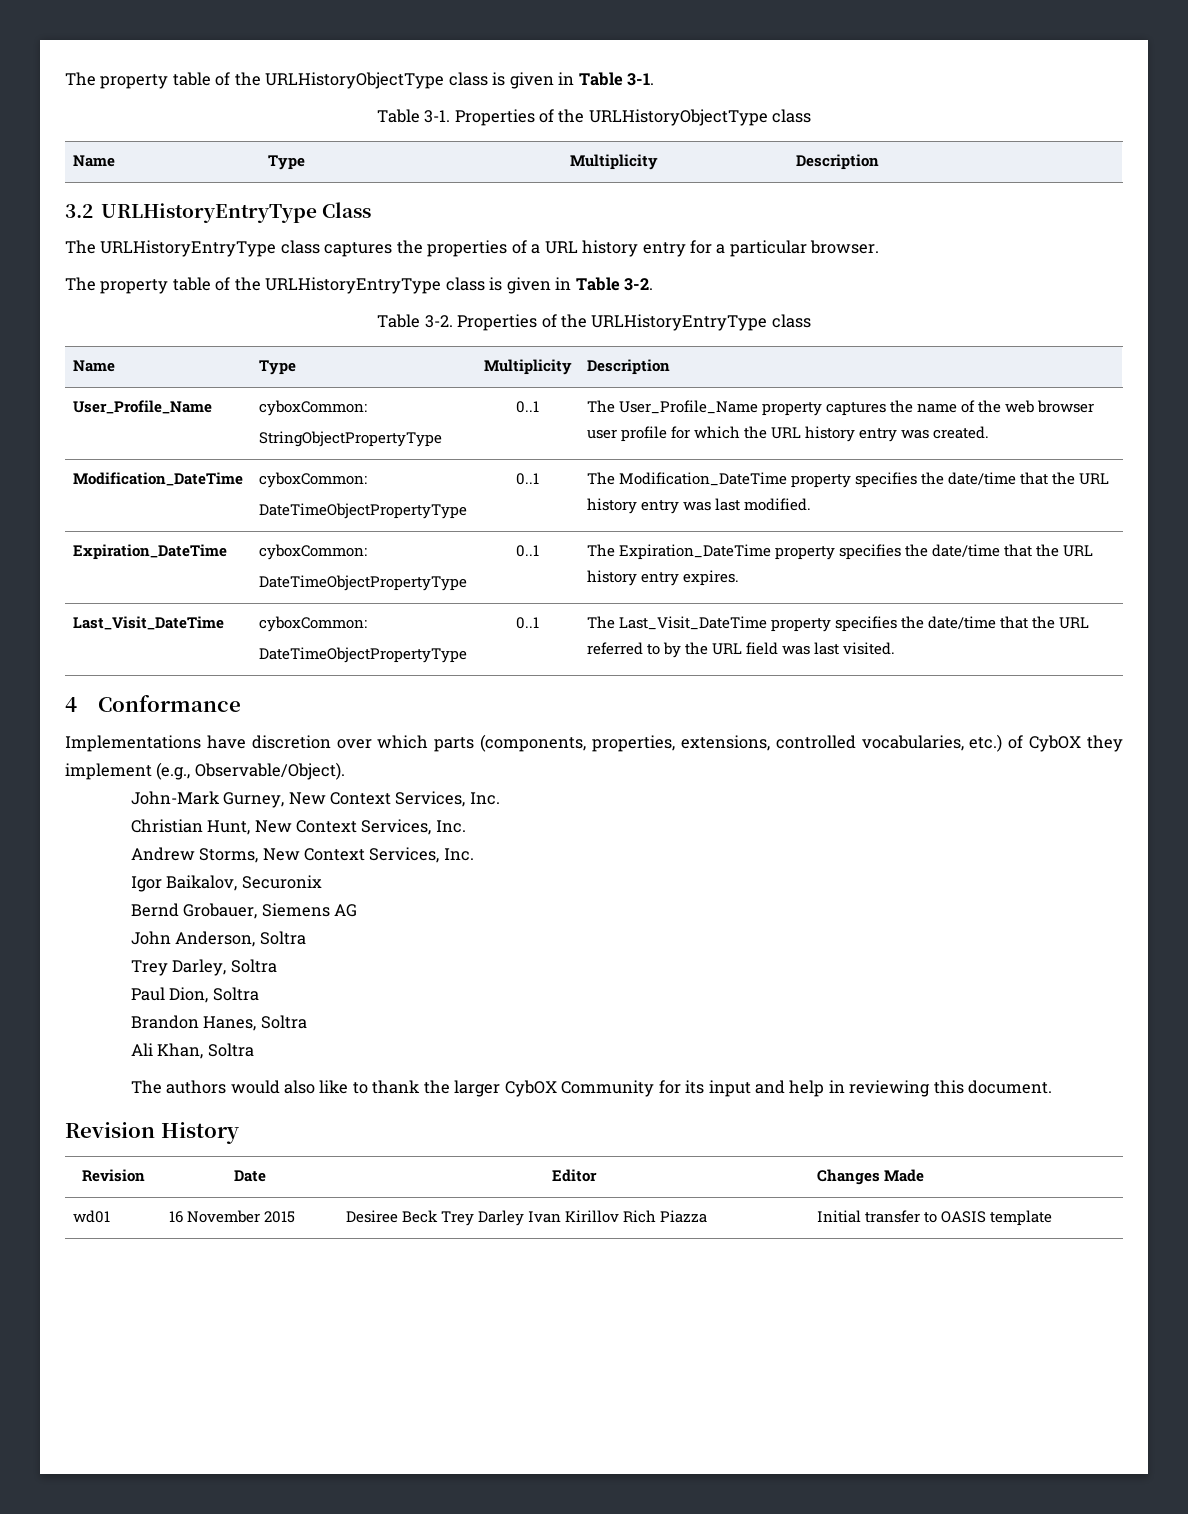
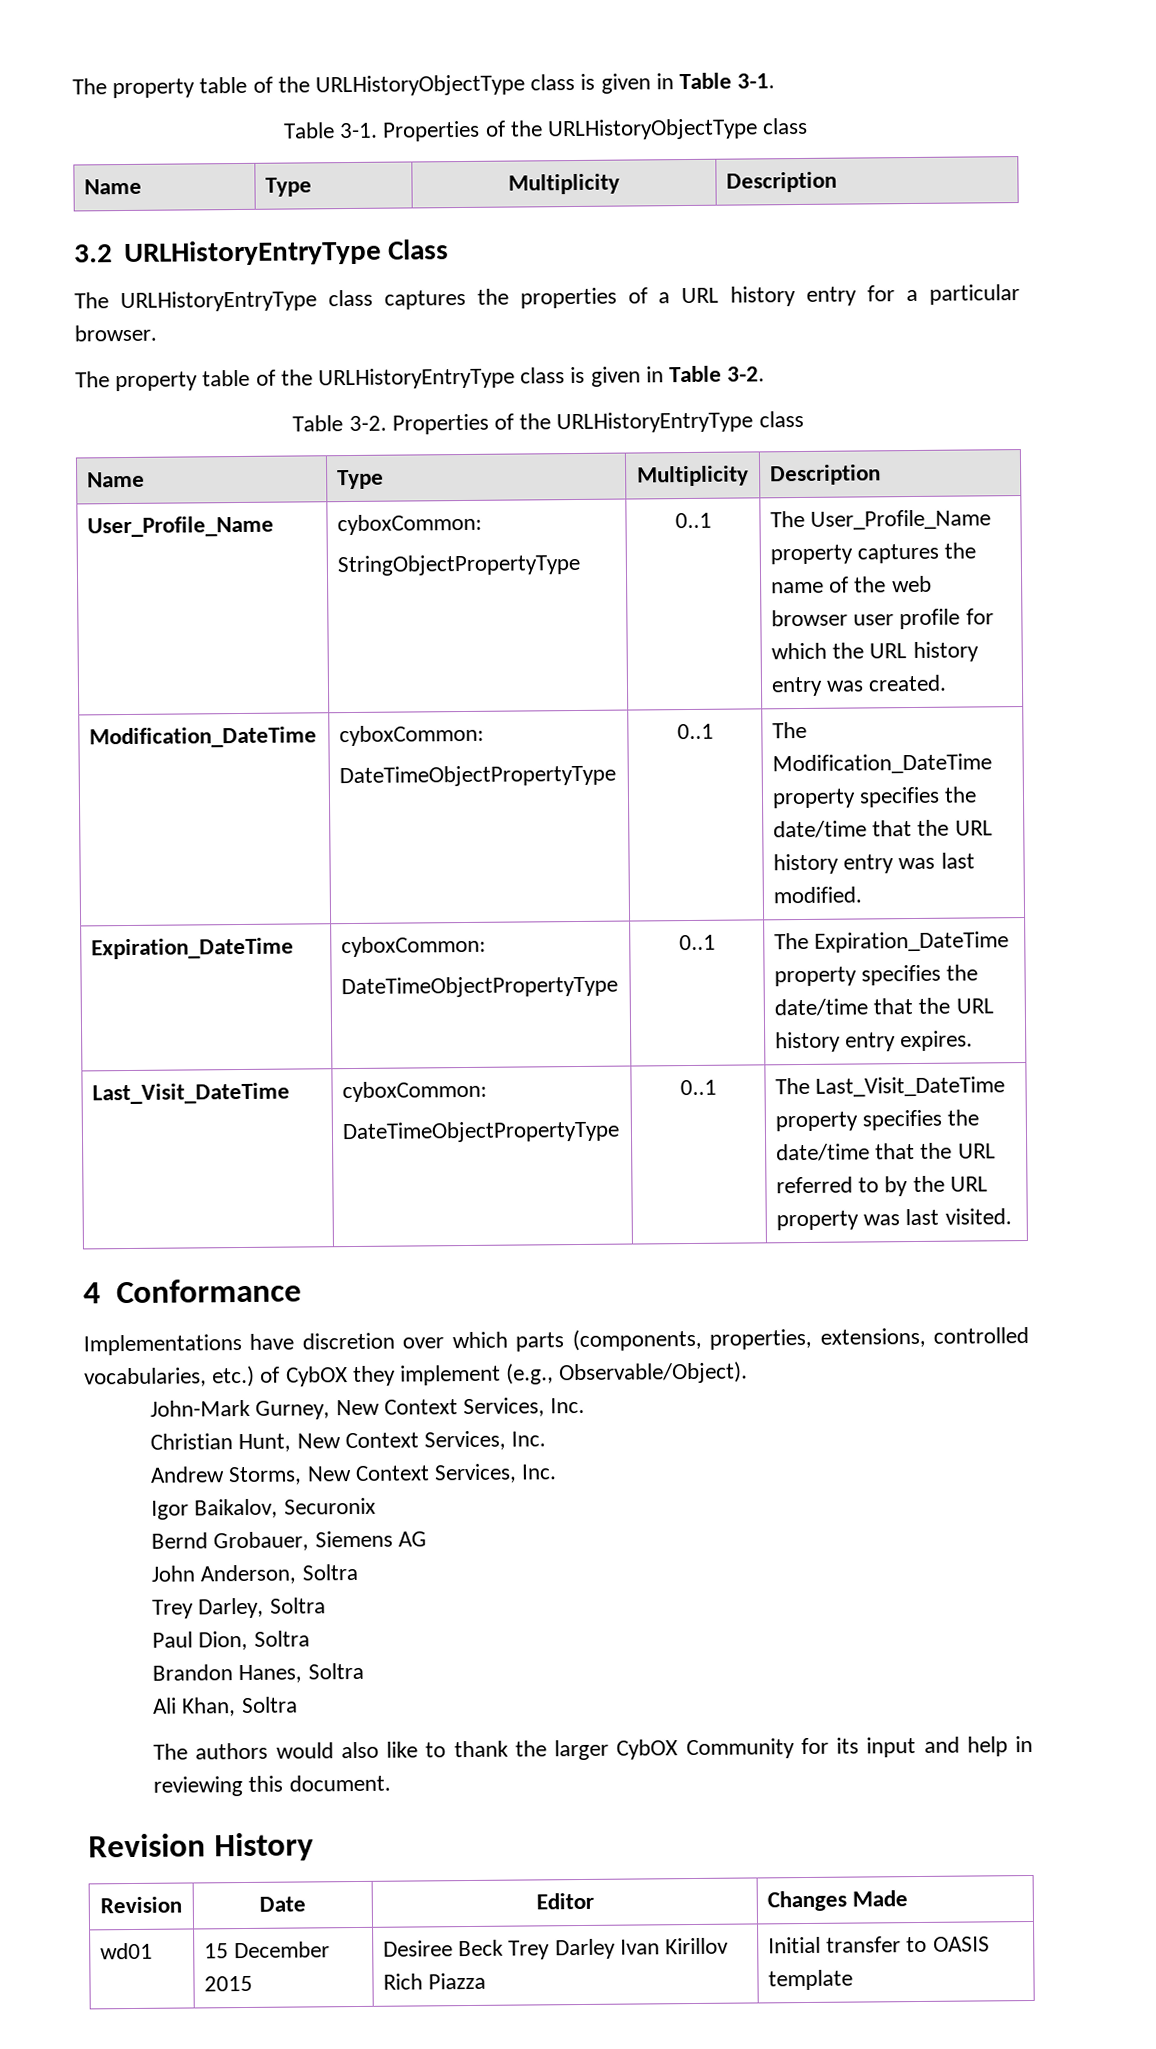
  Last_Visit_DateTime | cyboxCommon:
- DateTimeObjectPropertyType | 0..1 | The Last_Visit_DateTime property specifies the date/time that the URL referred to by the URL field was last visited.
+ DateTimeObjectPropertyType | 0..1 | The Last_Visit_DateTime property specifies the date/time that the URL referred to by the URL property was last visited.
- wd01 | 16 November 2015 | Desiree Beck Trey Darley Ivan Kirillov Rich Piazza | Initial transfer to OASIS template
+ wd01 | 15 December 2015 | Desiree Beck Trey Darley Ivan Kirillov Rich Piazza | Initial transfer to OASIS template

